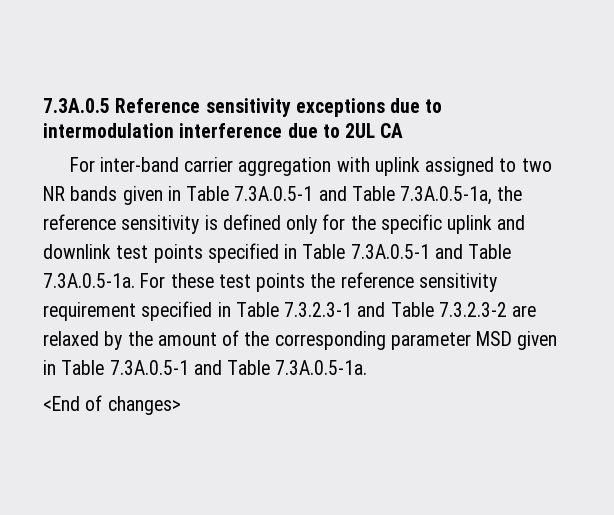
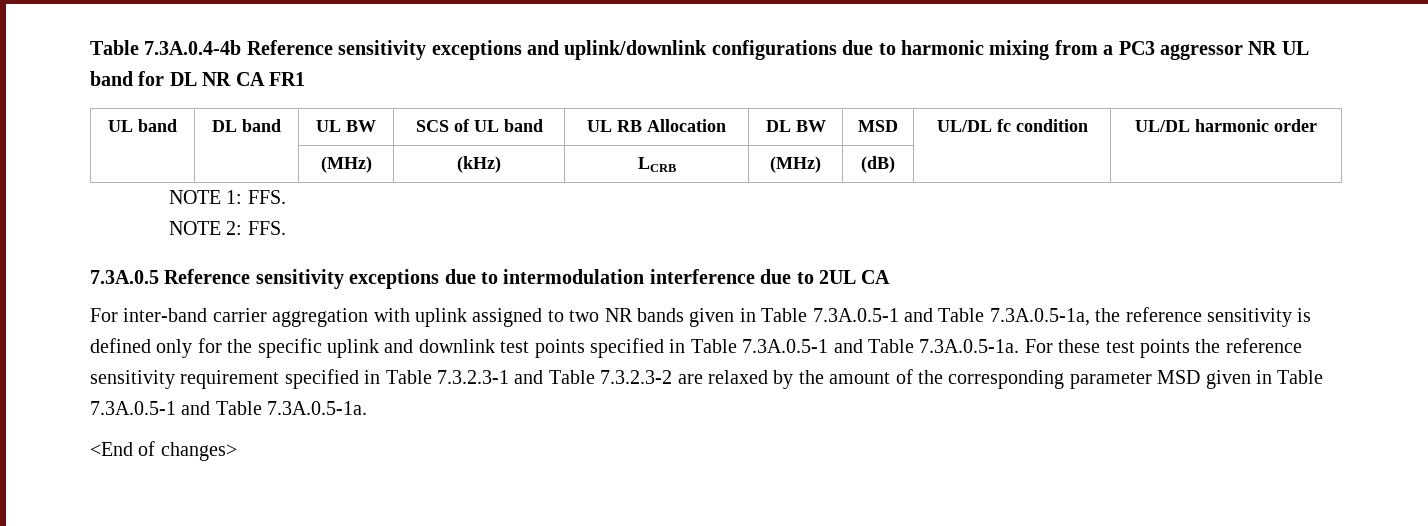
+ Table 7.3A.0.4-4b Reference sensitivity exceptions and uplink/downlink configurations due to harmonic mixing from a PC3 aggressor NR UL band for DL NR CA FR1
+ UL band | DL band | UL BW | SCS of UL band | UL RB Allocation | DL BW | MSD | UL/DL fc condition | UL/DL harmonic order
+ | | (MHz) | (kHz) | LCRB | (MHz) | (dB) | |
+ NOTE 1: FFS.
+ NOTE 2: FFS.

